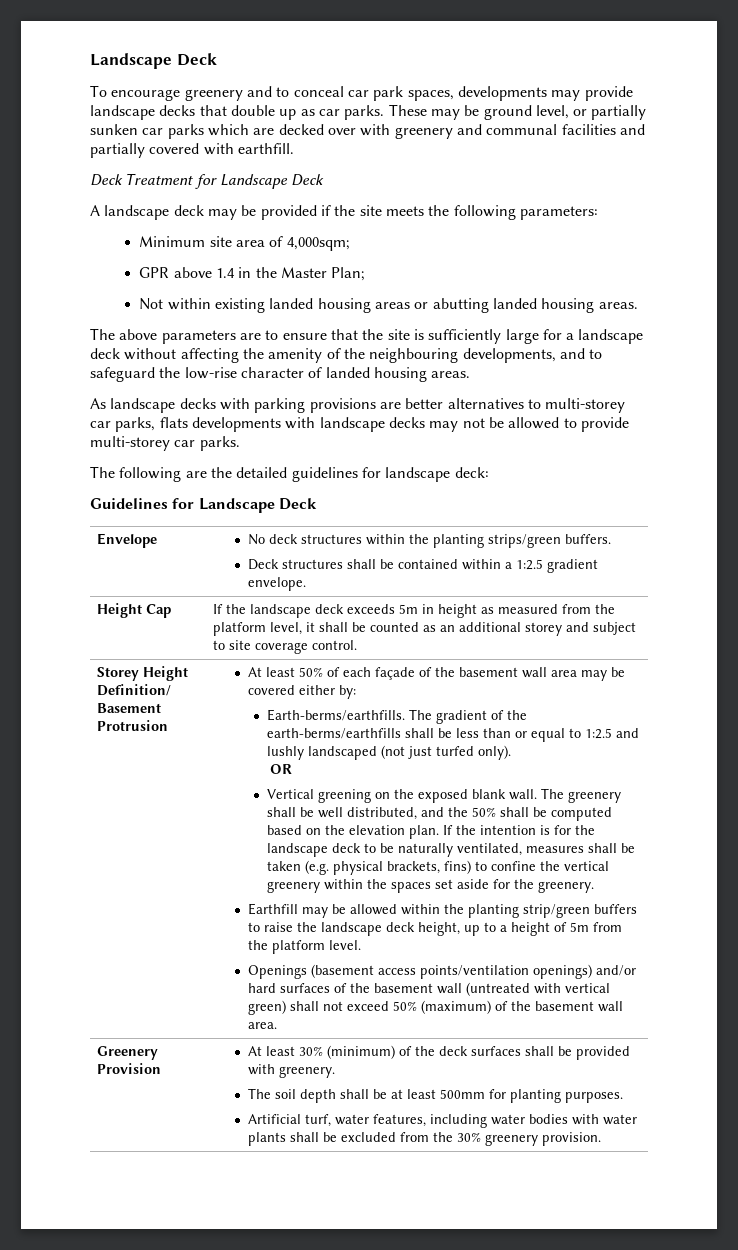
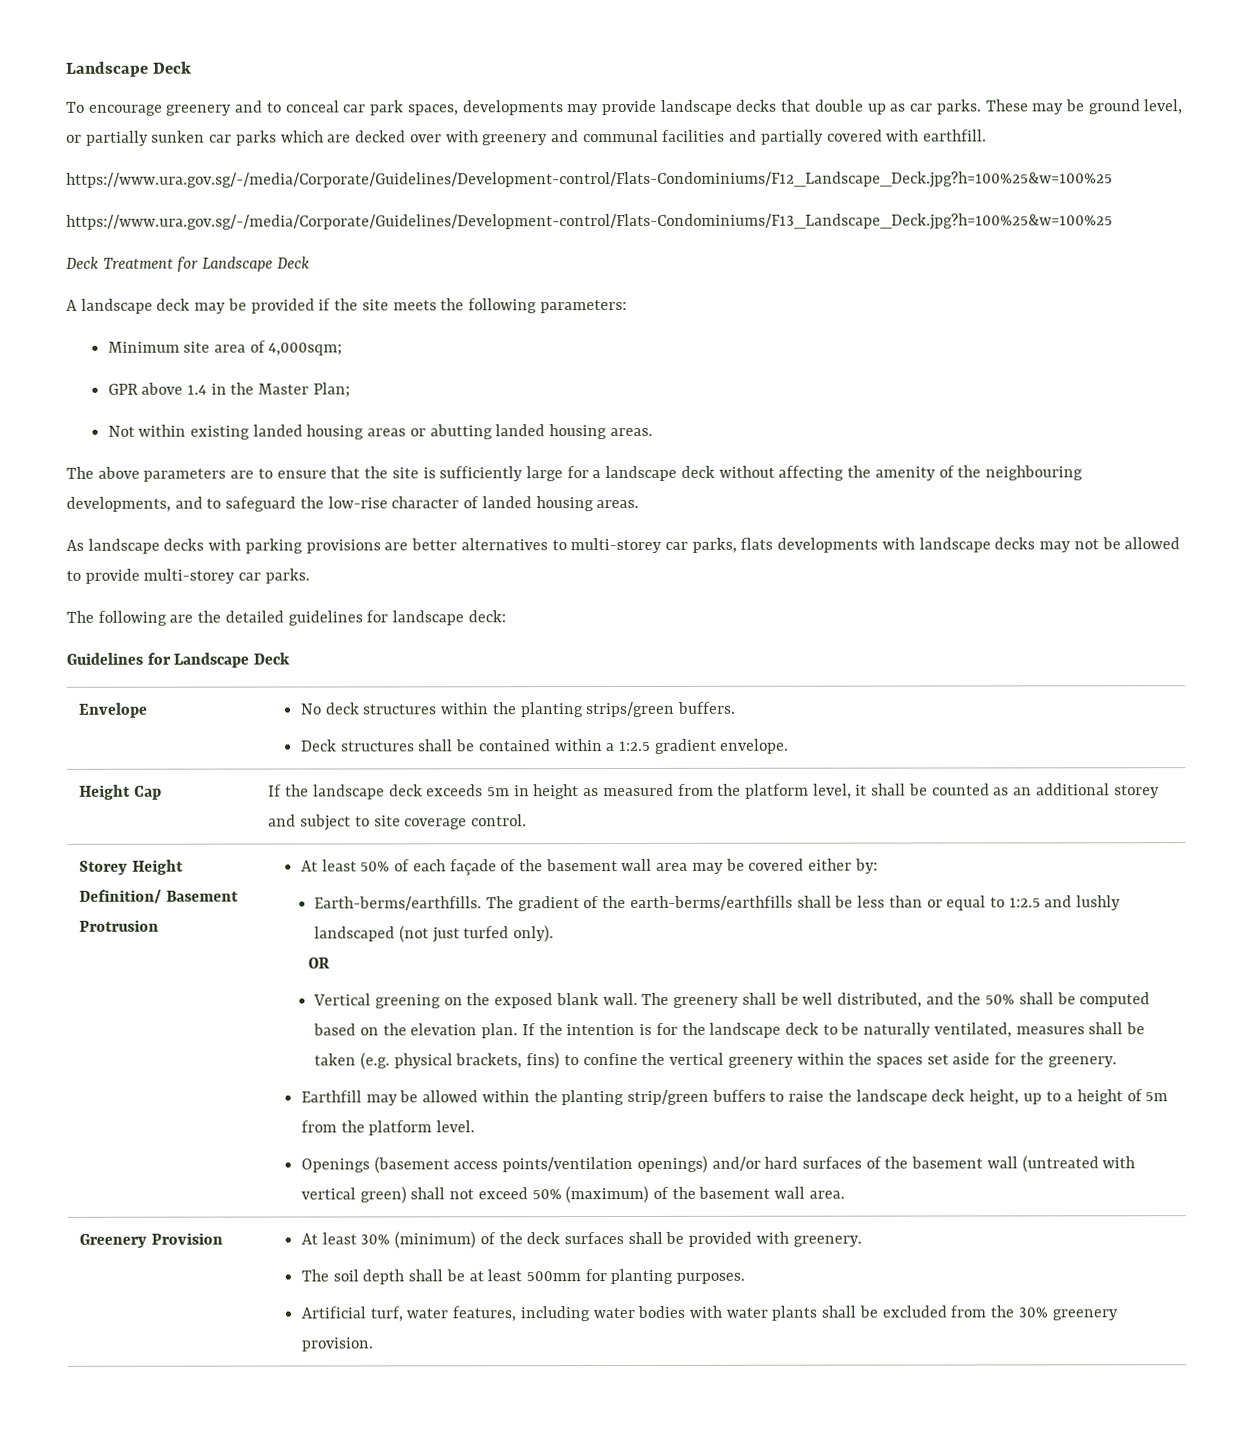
+ https://www.ura.gov.sg/-/media/Corporate/Guidelines/Development-control/Flats-Condominiums/F12_Landscape_Deck.jpg?h=100%25&w=100%25
+ https://www.ura.gov.sg/-/media/Corporate/Guidelines/Development-control/Flats-Condominiums/F13_Landscape_Deck.jpg?h=100%25&w=100%25

